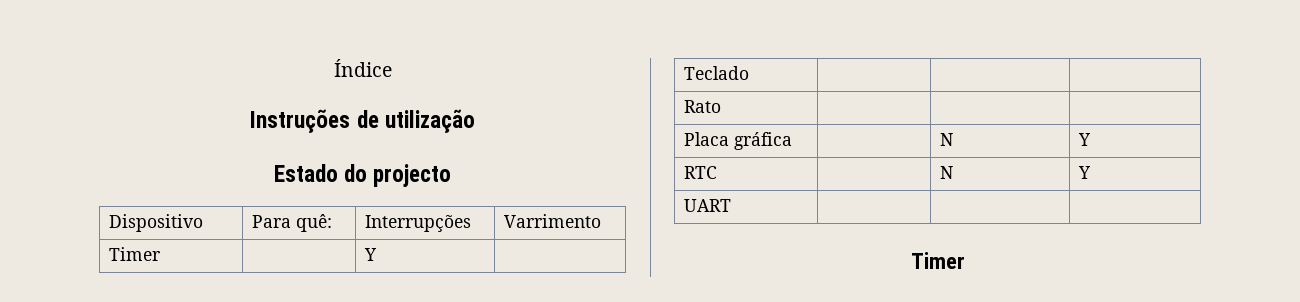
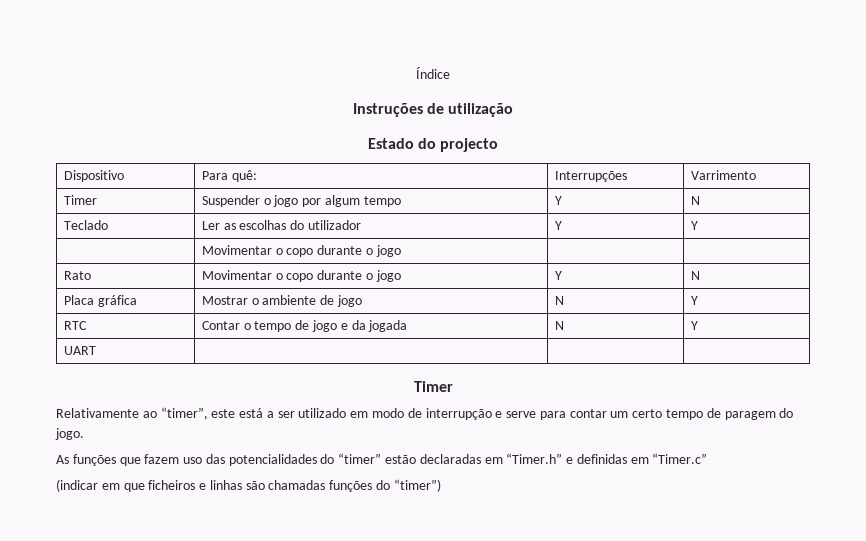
- Timer | | Y |
+ Timer | Suspender o jogo por algum tempo | Y | N
- Teclado | | |
- Rato | | |
- Placa gráfica | | N | Y
- RTC | | N | Y
+ Teclado | Ler as escolhas do utilizador | Y | Y
+ | Movimentar o copo durante o jogo | |
+ Rato | Movimentar o copo durante o jogo | Y | N
+ Placa gráfica | Mostrar o ambiente de jogo | N | Y
+ RTC | Contar o tempo de jogo e da jogada | N | Y
  UART | | |
  Timer
+ Relativamente ao “timer”, este está a ser utilizado em modo de interrupção e serve para contar um certo tempo de paragem do jogo.
+ As funções que fazem uso das potencialidades do “timer” estão declaradas em “Timer.h” e definidas em “Timer.c”
+ (indicar em que ficheiros e linhas são chamadas funções do “timer”)

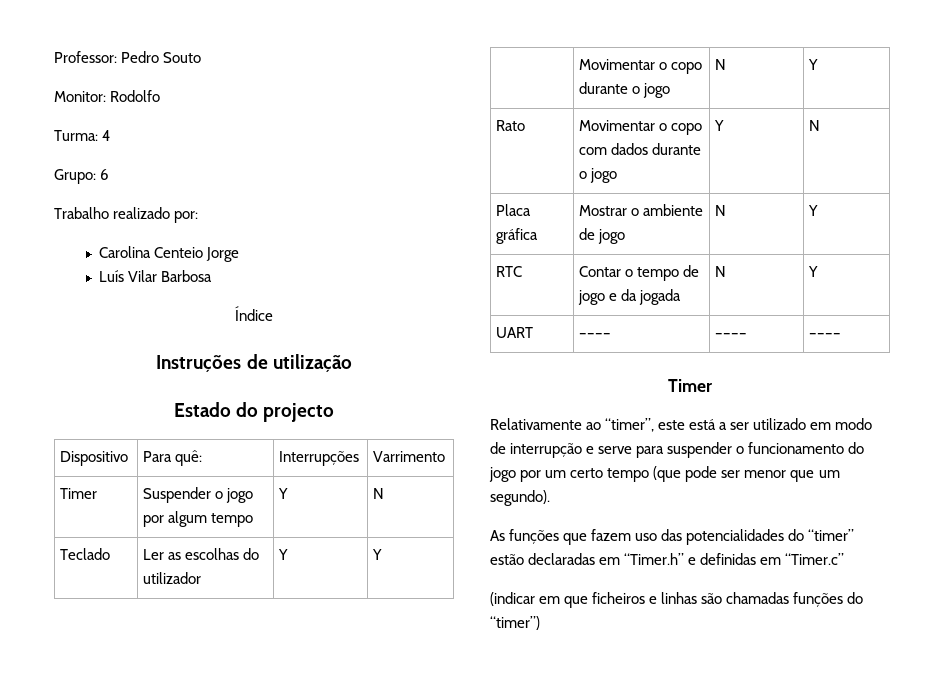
+ Professor: Pedro Souto
+ Monitor: Rodolfo
+ Turma: 4
+ Grupo: 6
+ Trabalho realizado por:
+ Carolina Centeio Jorge
+ Luís Vilar Barbosa
- | Movimentar o copo durante o jogo | |
+ | Movimentar o copo durante o jogo | N | Y
- Rato | Movimentar o copo durante o jogo | Y | N
+ Rato | Movimentar o copo com dados durante o jogo | Y | N
- UART | | |
+ UART | –––– | –––– | ––––
- Relativamente ao “timer”, este está a ser utilizado em modo de interrupção e serve para contar um certo tempo de paragem do jogo.
+ Relativamente ao “timer”, este está a ser utilizado em modo de interrupção e serve para suspender o funcionamento do jogo por um certo tempo (que pode ser menor que um segundo).

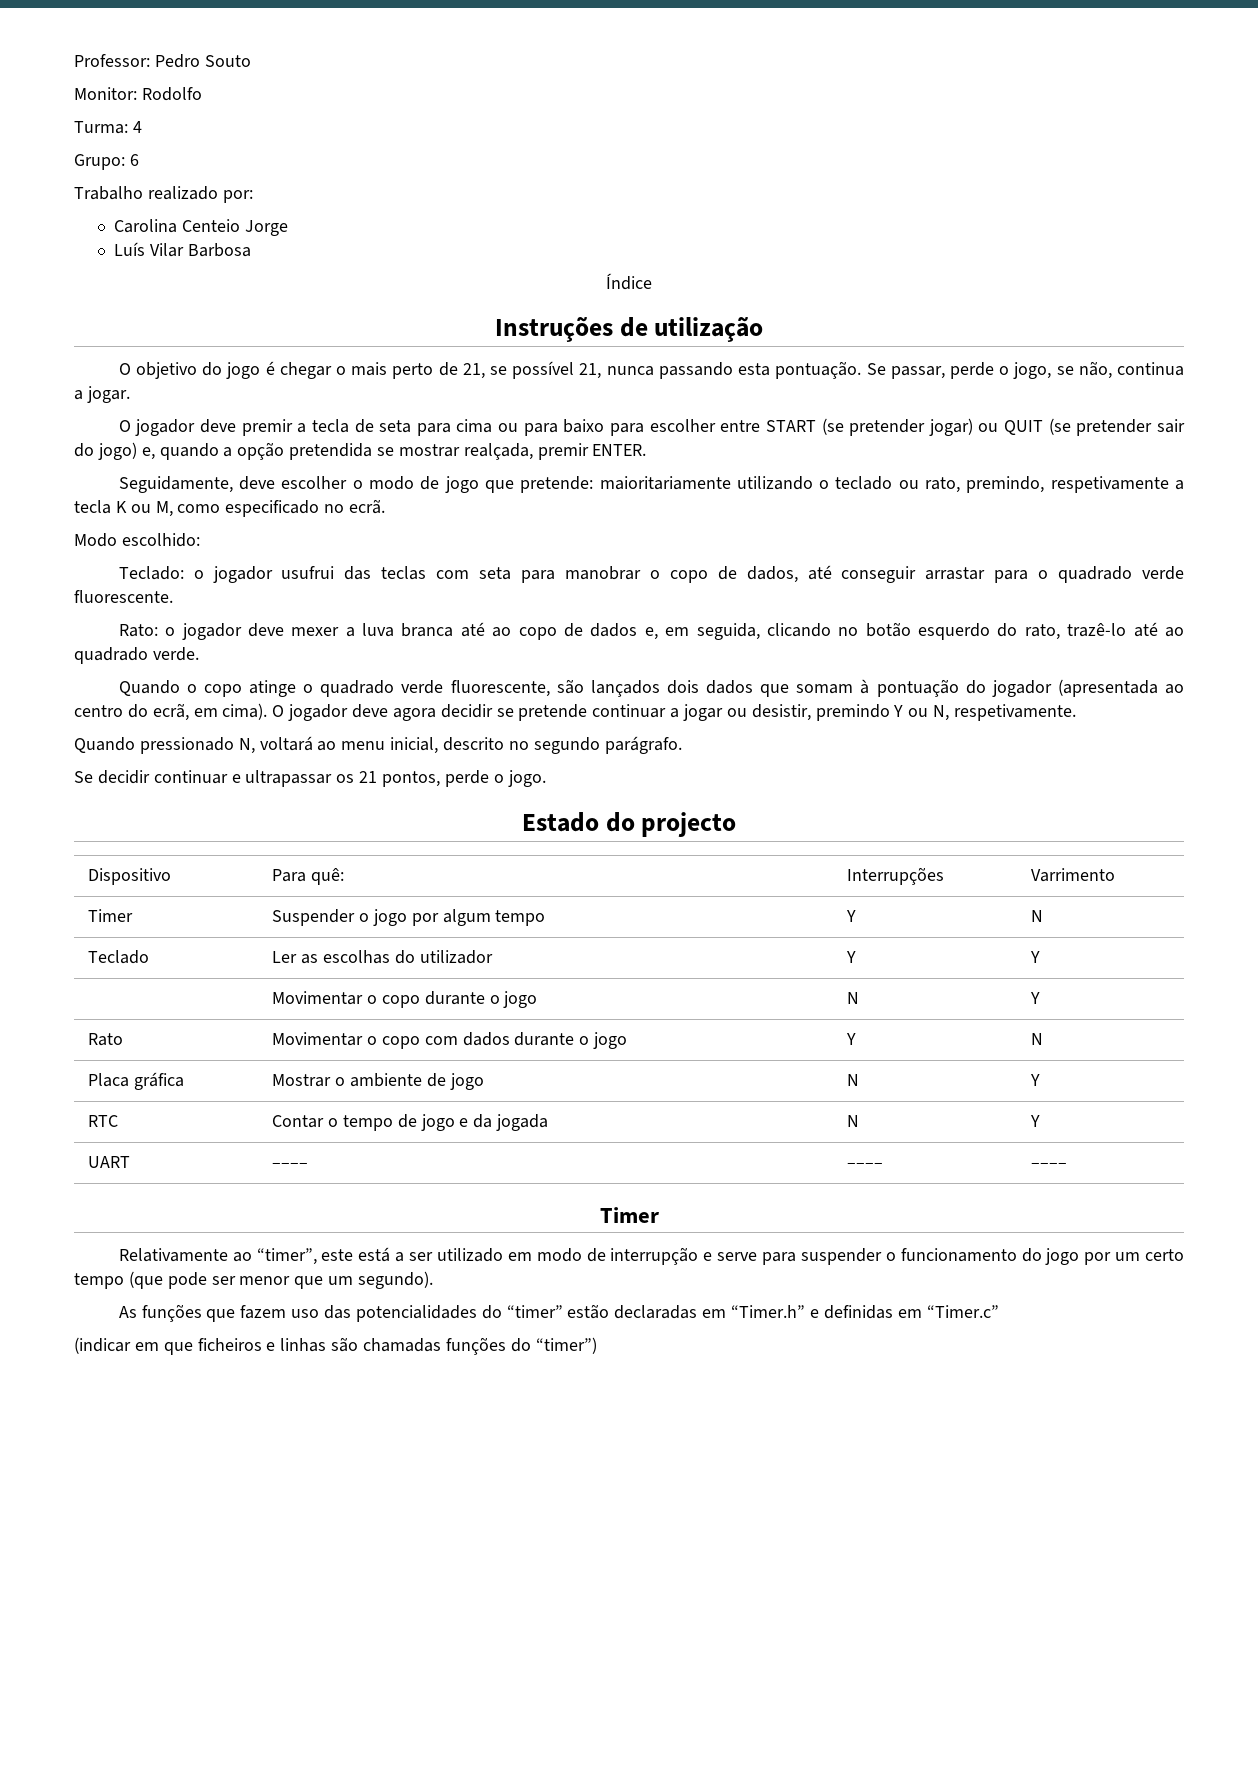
+ O objetivo do jogo é chegar o mais perto de 21, se possível 21, nunca passando esta pontuação. Se passar, perde o jogo, se não, continua a jogar.
+ O jogador deve premir a tecla de seta para cima ou para baixo para escolher entre START (se pretender jogar) ou QUIT (se pretender sair do jogo) e, quando a opção pretendida se mostrar realçada, premir ENTER.
+ Seguidamente, deve escolher o modo de jogo que pretende: maioritariamente utilizando o teclado ou rato, premindo, respetivamente a tecla K ou M, como especificado no ecrã.
+ Modo escolhido:
+ Teclado: o jogador usufrui das teclas com seta para manobrar o copo de dados, até conseguir arrastar para o quadrado verde fluorescente.
+ Rato: o jogador deve mexer a luva branca até ao copo de dados e, em seguida, clicando no botão esquerdo do rato, trazê-lo até ao quadrado verde.
+ Quando o copo atinge o quadrado verde fluorescente, são lançados dois dados que somam à pontuação do jogador (apresentada ao centro do ecrã, em cima). O jogador deve agora decidir se pretende continuar a jogar ou desistir, premindo Y ou N, respetivamente.
+ Quando pressionado N, voltará ao menu inicial, descrito no segundo parágrafo.
+ Se decidir continuar e ultrapassar os 21 pontos, perde o jogo.

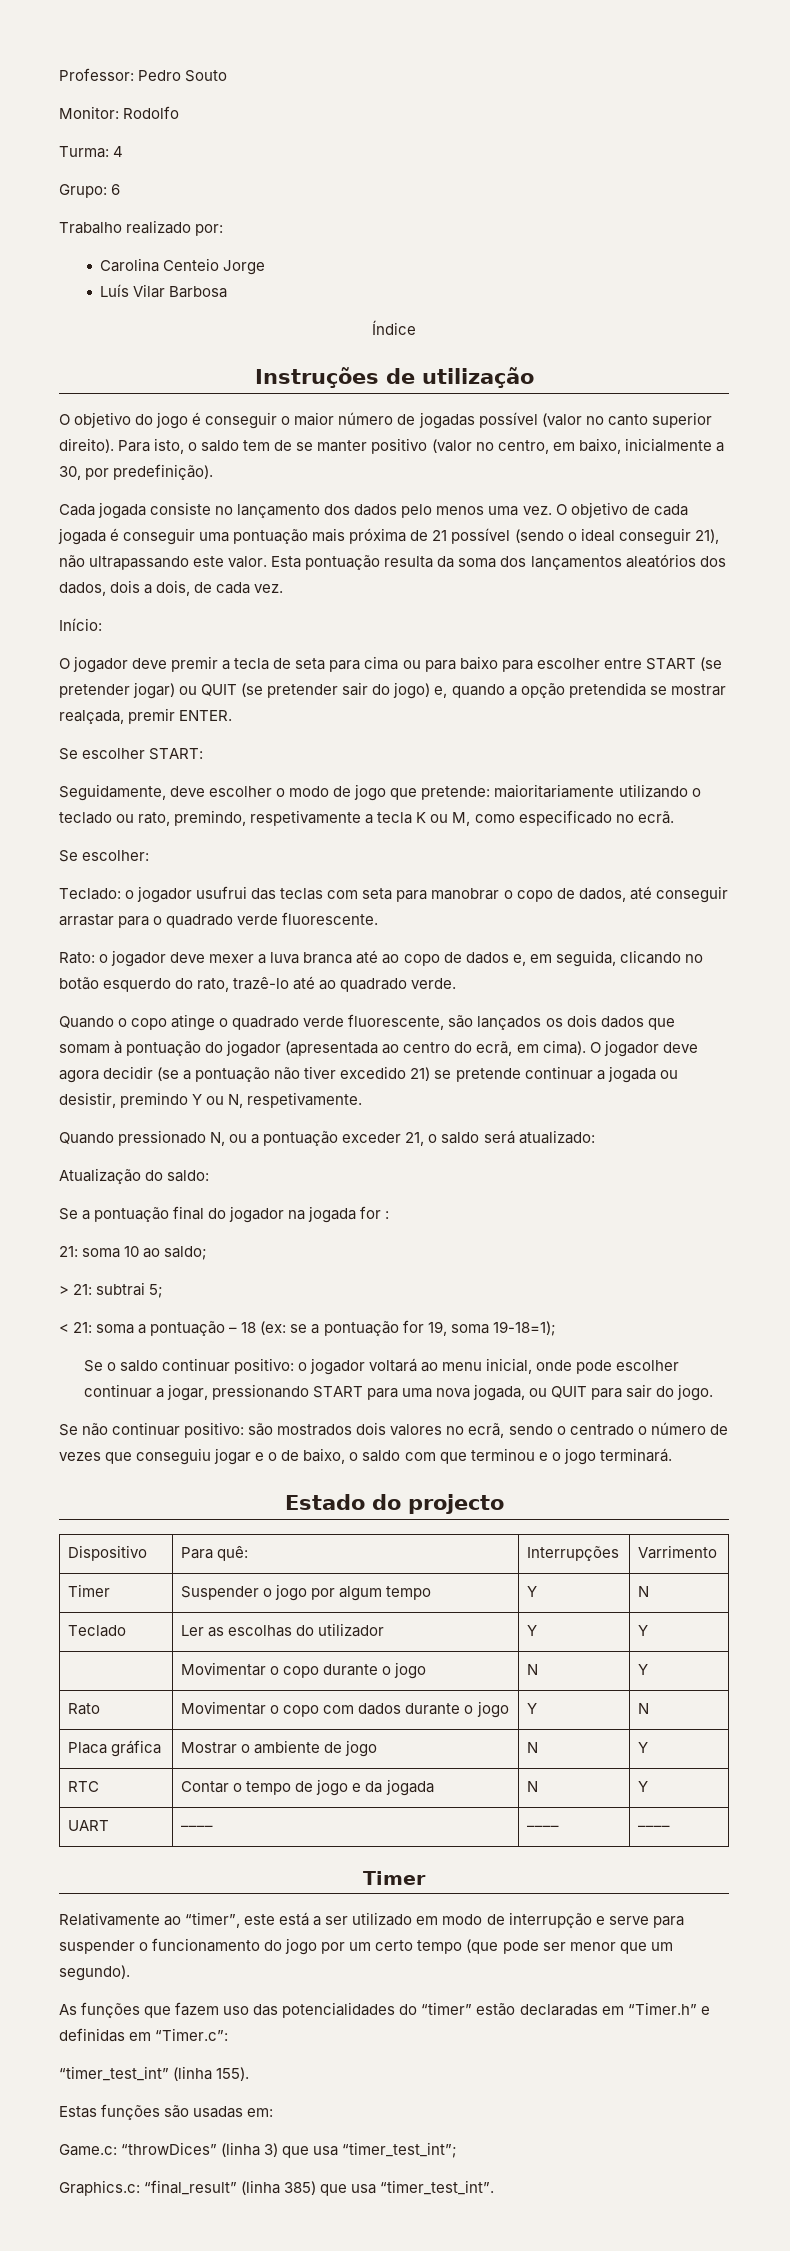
- O objetivo do jogo é chegar o mais perto de 21, se possível 21, nunca passando esta pontuação. Se passar, perde o jogo, se não, continua a jogar.
+ O objetivo do jogo é conseguir o maior número de jogadas possível (valor no canto superior direito). Para isto, o saldo tem de se manter positivo (valor no centro, em baixo, inicialmente a 30, por predefinição).
+ Cada jogada consiste no lançamento dos dados pelo menos uma vez. O objetivo de cada jogada é conseguir uma pontuação mais próxima de 21 possível (sendo o ideal conseguir 21), não ultrapassando este valor. Esta pontuação resulta da soma dos lançamentos aleatórios dos dados, dois a dois, de cada vez.
+ Início:
+ Se escolher START:
- Modo escolhido:
+ Se escolher:
- Quando o copo atinge o quadrado verde fluorescente, são lançados dois dados que somam à pontuação do jogador (apresentada ao centro do ecrã, em cima).
+ Quando o copo atinge o quadrado verde fluorescente, são lançados os dois dados que somam à pontuação do jogador (apresentada ao centro do ecrã, em cima).
- O jogador deve agora decidir se pretende continuar a jogar ou desistir, premindo Y ou N, respetivamente.
+ O jogador deve agora decidir (se a pontuação não tiver excedido 21) se pretende continuar a jogada ou desistir, premindo Y ou N, respetivamente.
- Quando pressionado N, voltará ao menu inicial, descrito no segundo parágrafo.
- Se decidir continuar e ultrapassar os 21 pontos, perde o jogo.
+ Quando pressionado N, ou a pontuação exceder 21, o saldo será atualizado:
+ Atualização do saldo:
+ Se a pontuação final do jogador na jogada for :
+ 21: soma 10 ao saldo;
+ > 21: subtrai 5;
+ < 21: soma a pontuação – 18 (ex: se a pontuação for 19, soma 19-18=1);
+ Se o saldo continuar positivo: o jogador voltará ao menu inicial, onde pode escolher continuar a jogar, pressionando START para uma nova jogada, ou QUIT para sair do jogo.
+ Se não continuar positivo: são mostrados dois valores no ecrã, sendo o centrado o número de vezes que conseguiu jogar e o de baixo, o saldo com que terminou e o jogo terminará.
- As funções que fazem uso das potencialidades do “timer” estão declaradas em “Timer.h” e definidas em “Timer.c”
- (indicar em que ficheiros e linhas são chamadas funções do “timer”)
+ As funções que fazem uso das potencialidades do “timer” estão declaradas em “Timer.h” e definidas em “Timer.c”:
+ “timer_test_int” (linha 155).
+ Estas funções são usadas em:
+ Game.c: “throwDices” (linha 3) que usa “timer_test_int”;
+ Graphics.c: “final_result” (linha 385) que usa “timer_test_int”.

